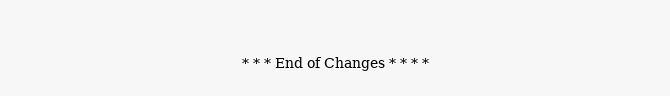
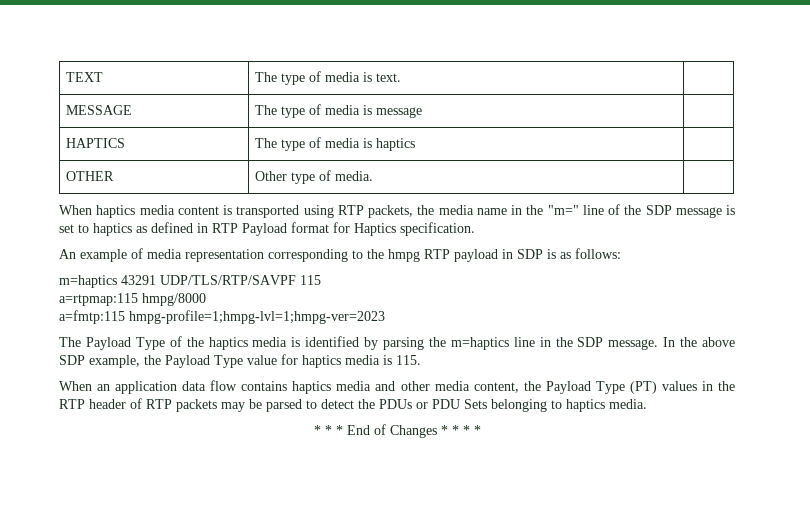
+ TEXT | The type of media is text. |
+ MESSAGE | The type of media is message |
+ HAPTICS | The type of media is haptics |
+ OTHER | Other type of media. |
+ When haptics media content is transported using RTP packets, the media name in the "m=" line of the SDP message is set to haptics as defined in RTP Payload format for Haptics specification.
+ An example of media representation corresponding to the hmpg RTP payload in SDP is as follows:
+ m=haptics 43291 UDP/TLS/RTP/SAVPF 115
+ a=rtpmap:115 hmpg/8000
+ a=fmtp:115 hmpg-profile=1;hmpg-lvl=1;hmpg-ver=2023
+ The Payload Type of the haptics media is identified by parsing the m=haptics line in the SDP message. In the above SDP example, the Payload Type value for haptics media is 115.
+ When an application data flow contains haptics media and other media content, the Payload Type (PT) values in the RTP header of RTP packets may be parsed to detect the PDUs or PDU Sets belonging to haptics media.

